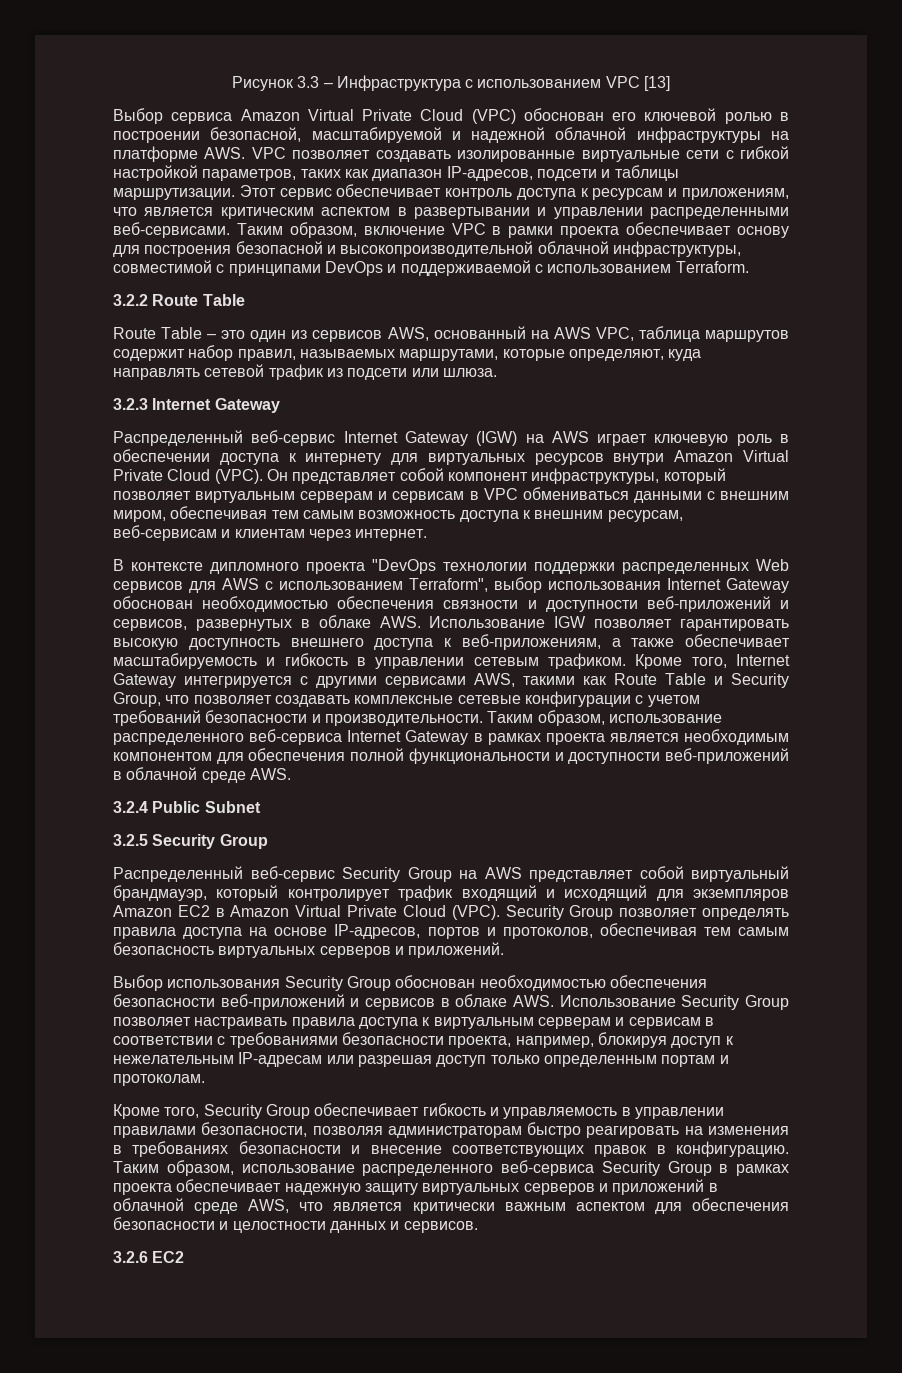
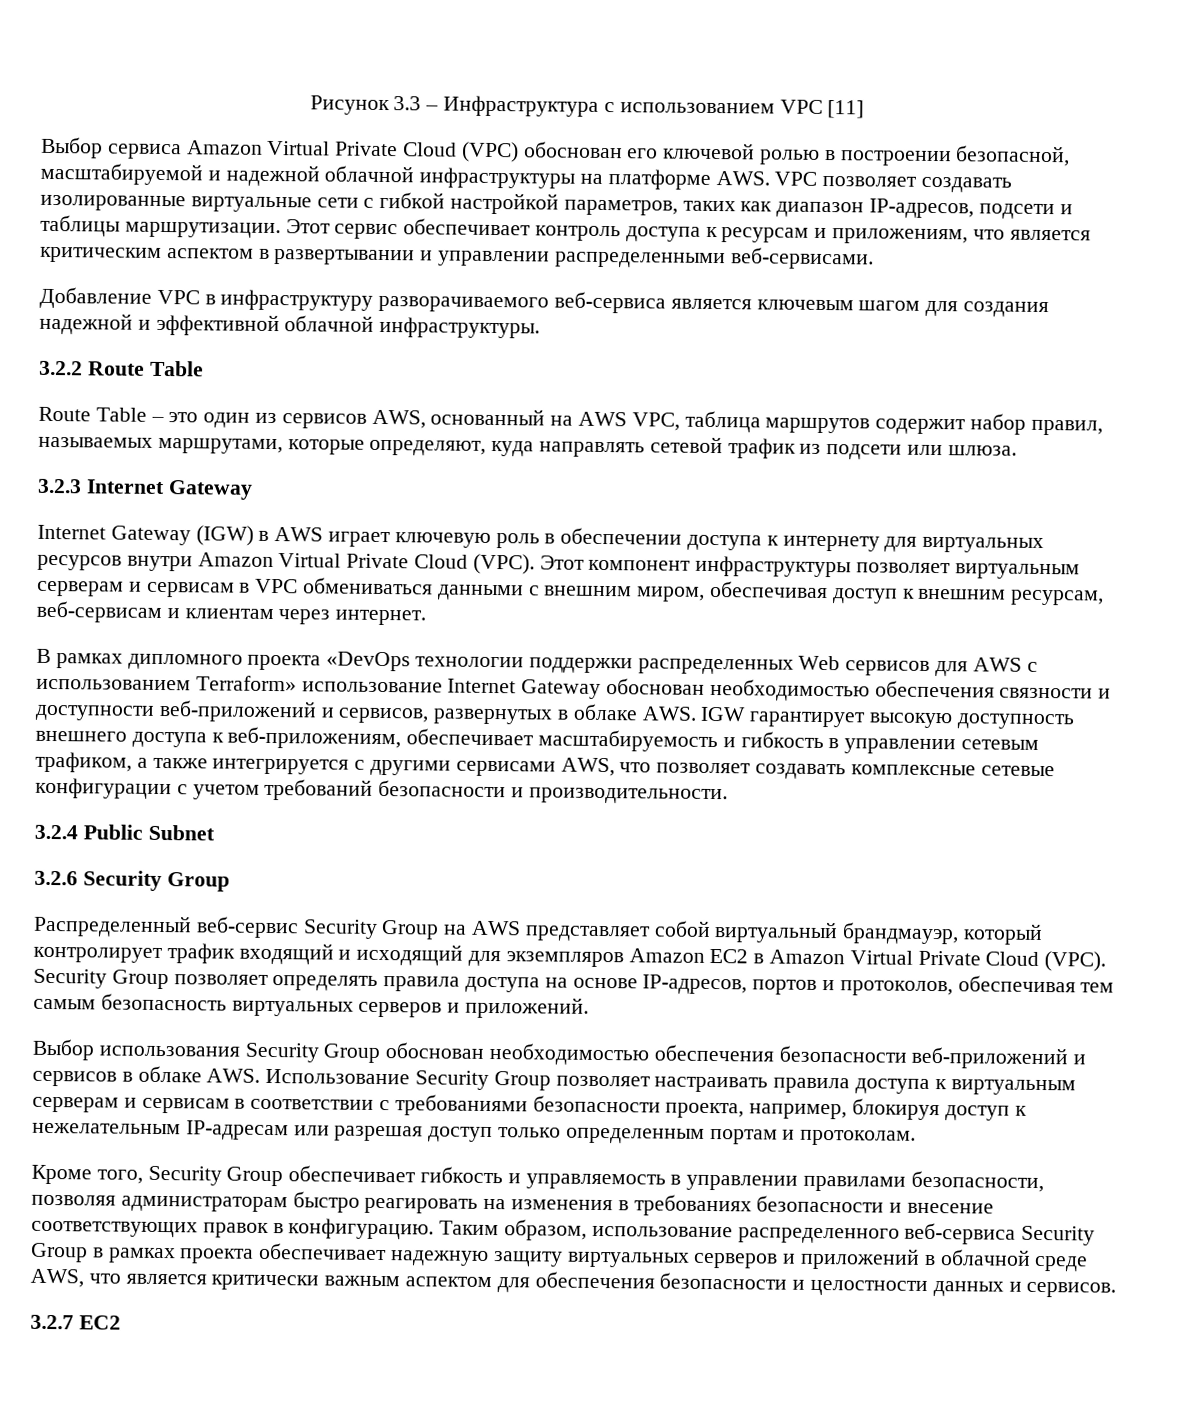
- Рисунок 3.3 – Инфраструктура с использованием VPC [13]
+ Рисунок 3.3 – Инфраструктура с использованием VPC [11]
- Этот сервис обеспечивает контроль доступа к ресурсам и приложениям, что является критическим аспектом в развертывании и управлении распределенными веб-сервисами. Таким образом, включение VPC в рамки проекта обеспечивает основу для построения безопасной и высокопроизводительной облачной инфраструктуры, совместимой с принципами DevOps и поддерживаемой с использованием Terraform.
+ Этот сервис обеспечивает контроль доступа к ресурсам и приложениям, что является критическим аспектом в развертывании и управлении распределенными веб-сервисами.
+ Добавление VPC в инфраструктуру разворачиваемого веб-сервиса является ключевым шагом для создания надежной и эффективной облачной инфраструктуры.
- Распределенный веб-сервис Internet Gateway (IGW) на AWS играет ключевую роль в обеспечении доступа к интернету для виртуальных ресурсов внутри Amazon Virtual Private Cloud (VPC).
+ Internet Gateway (IGW) в AWS играет ключевую роль в обеспечении доступа к интернету для виртуальных ресурсов внутри Amazon Virtual Private Cloud (VPC).
- Он представляет собой компонент инфраструктуры, который позволяет виртуальным серверам и сервисам в VPC обмениваться данными с внешним миром, обеспечивая тем самым возможность доступа к внешним ресурсам, веб-сервисам и клиентам через интернет.
+ Этот компонент инфраструктуры позволяет виртуальным серверам и сервисам в VPC обмениваться данными с внешним миром, обеспечивая доступ к внешним ресурсам, веб-сервисам и клиентам через интернет.
- В контексте дипломного проекта "DevOps технологии поддержки распределенных Web сервисов для AWS с использованием Terraform", выбор использования Internet Gateway обоснован необходимостью обеспечения связности и доступности веб-приложений и сервисов, развернутых в облаке AWS. Использование IGW позволяет гарантировать высокую доступность внешнего доступа к веб-приложениям, а также обеспечивает масштабируемость и гибкость в управлении сетевым трафиком. Кроме того, Internet Gateway интегрируется с другими сервисами AWS, такими как Route Table и Security Group, что позволяет создавать комплексные сетевые конфигурации с учетом требований безопасности и производительности. Таким образом, использование распределенного веб-сервиса Internet Gateway в рамках проекта является необходимым компонентом для обеспечения полной функциональности и доступности веб-приложений в облачной среде AWS.
+ В рамках дипломного проекта «DevOps технологии поддержки распределенных Web сервисов для AWS с использованием Terraform» использование Internet Gateway обоснован необходимостью обеспечения связности и доступности веб-приложений и сервисов, развернутых в облаке AWS. IGW гарантирует высокую доступность внешнего доступа к веб-приложениям, обеспечивает масштабируемость и гибкость в управлении сетевым трафиком, а также интегрируется с другими сервисами AWS, что позволяет создавать комплексные сетевые конфигурации с учетом требований безопасности и производительности.
- 3.2.5 Security Group
+ 3.2.6 Security Group
- 3.2.6 EC2
+ 3.2.7 EC2

